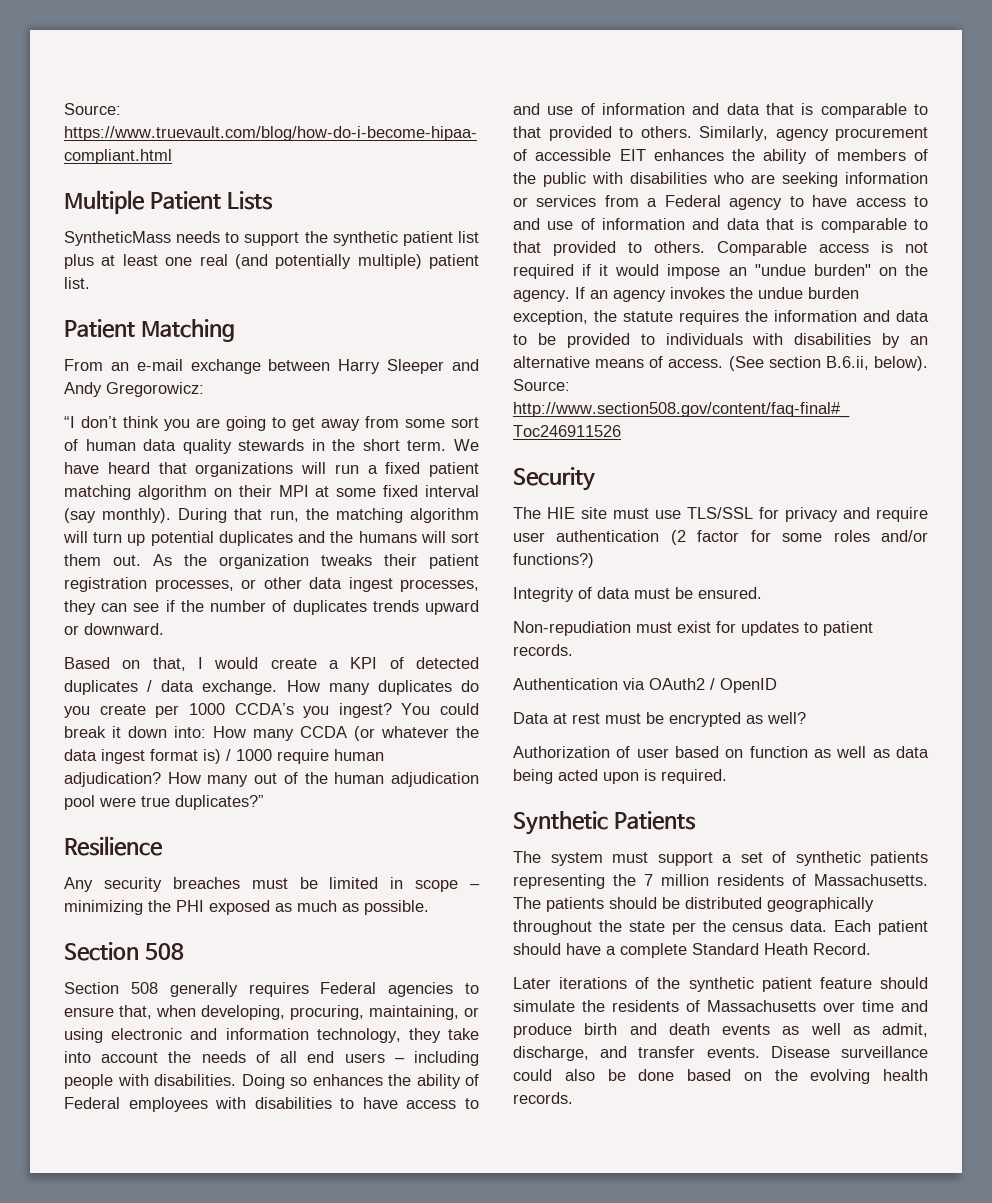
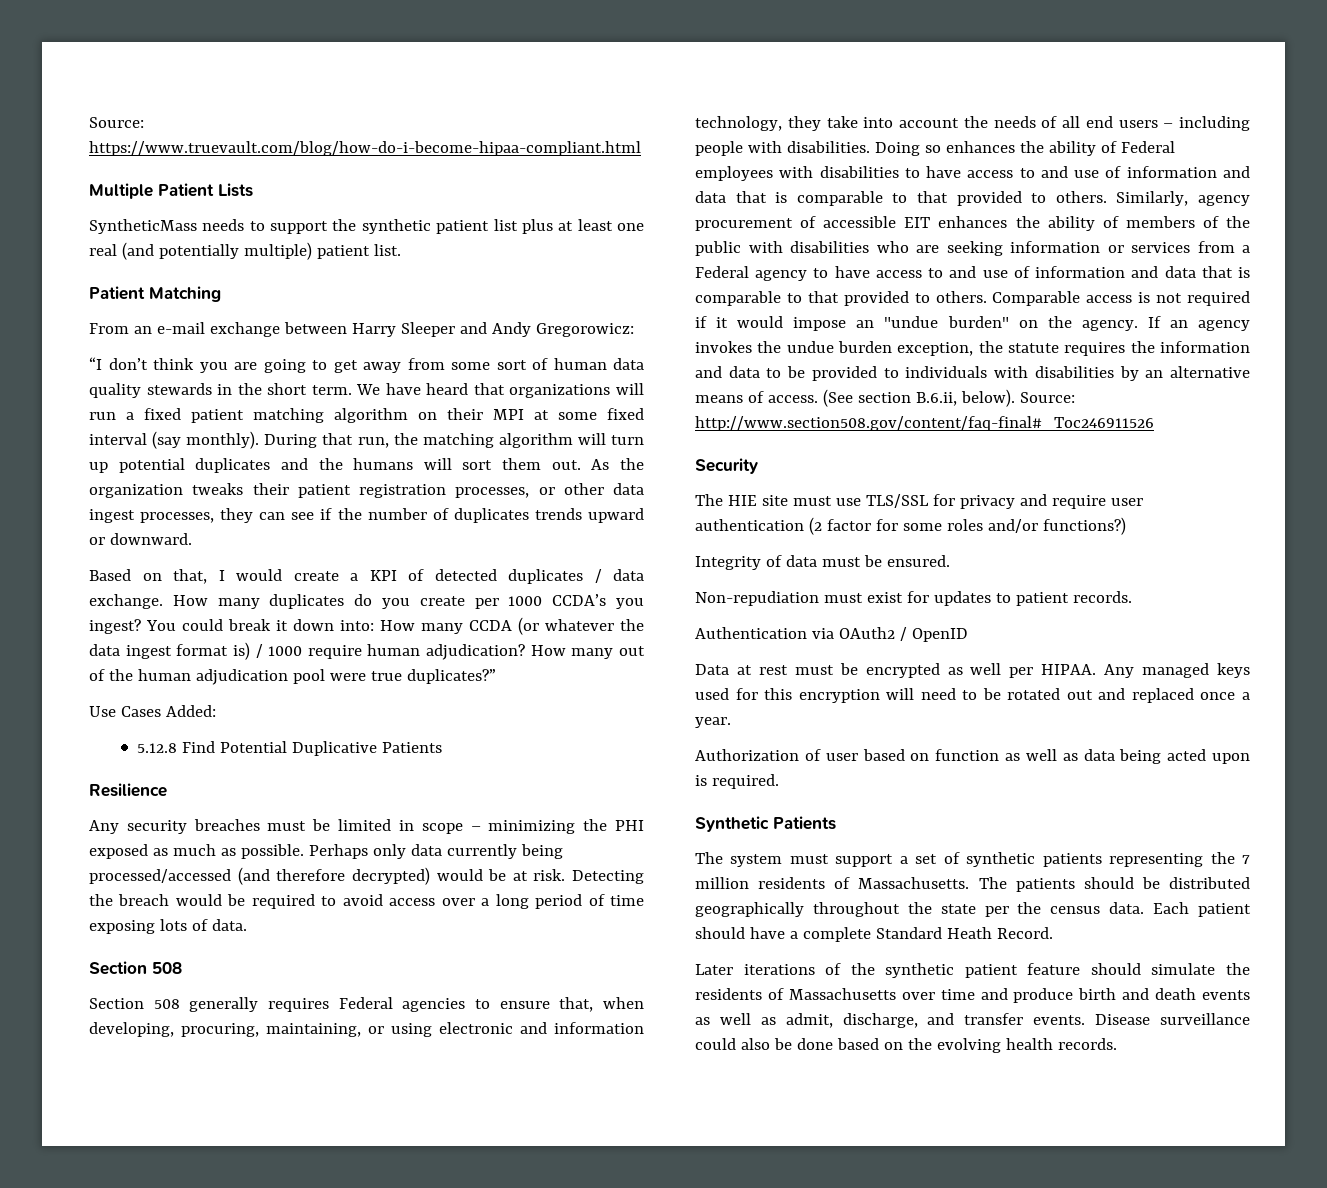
+ Use Cases Added:
+ 5.12.8 Find Potential Duplicative Patients
+ Perhaps only data currently being processed/accessed (and therefore decrypted) would be at risk. Detecting the breach would be required to avoid access over a long period of time exposing lots of data.
- Data at rest must be encrypted as well?
+ Data at rest must be encrypted as well per HIPAA. Any managed keys used for this encryption will need to be rotated out and replaced once a year.

